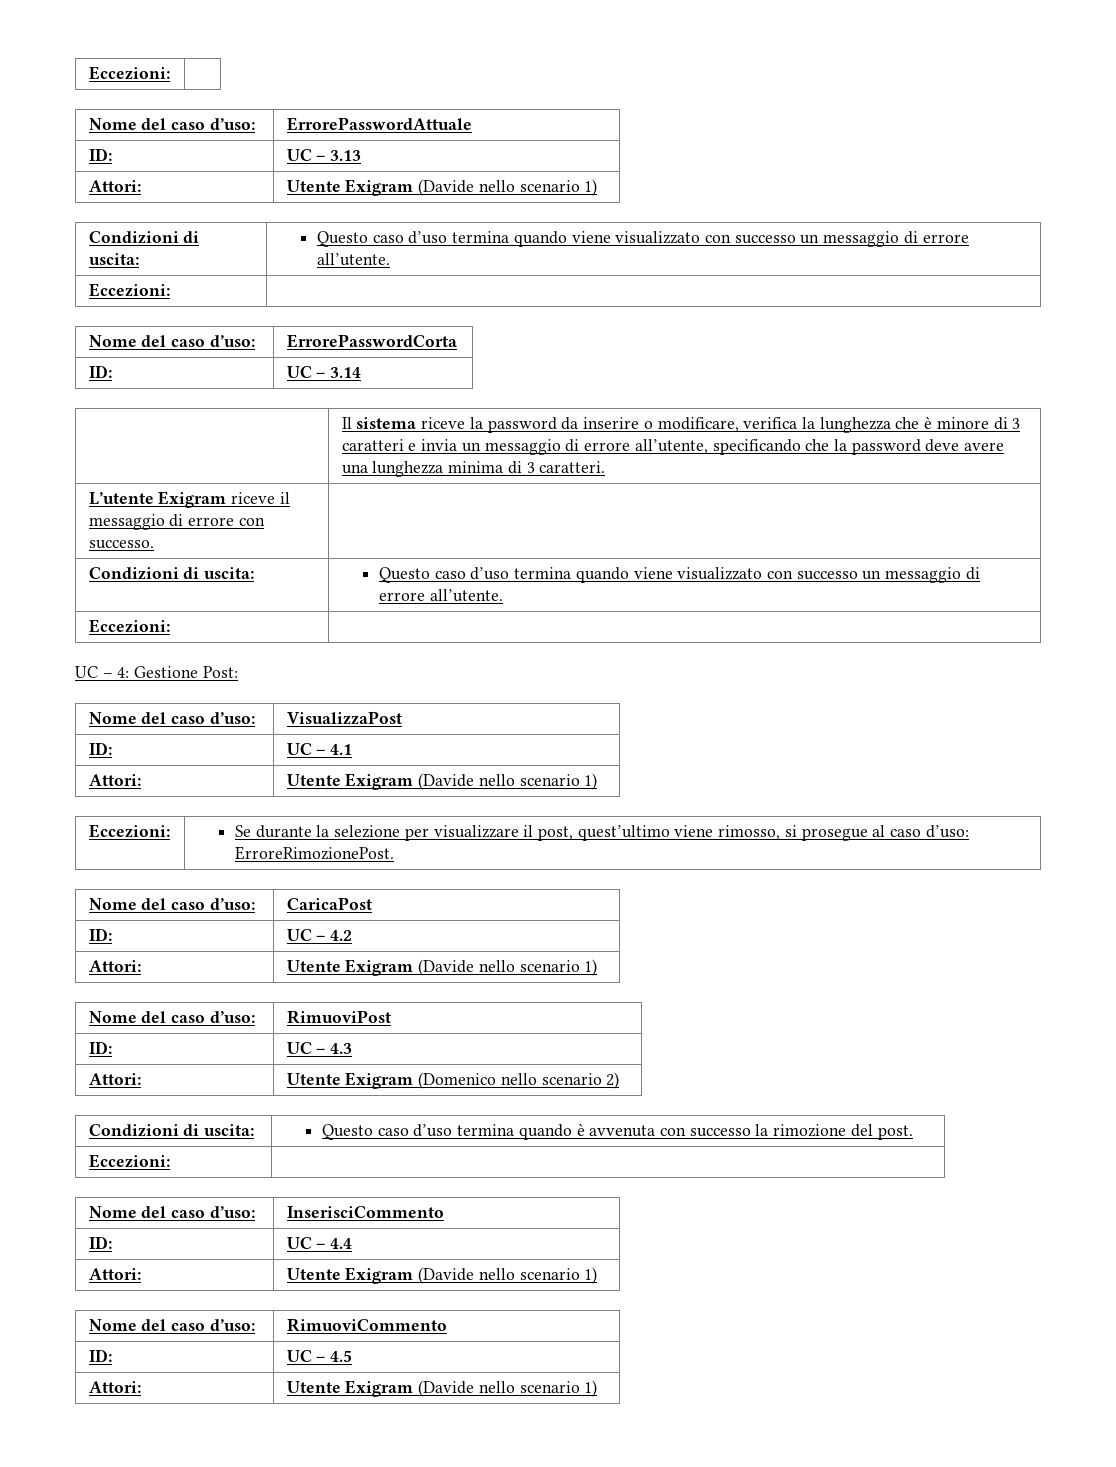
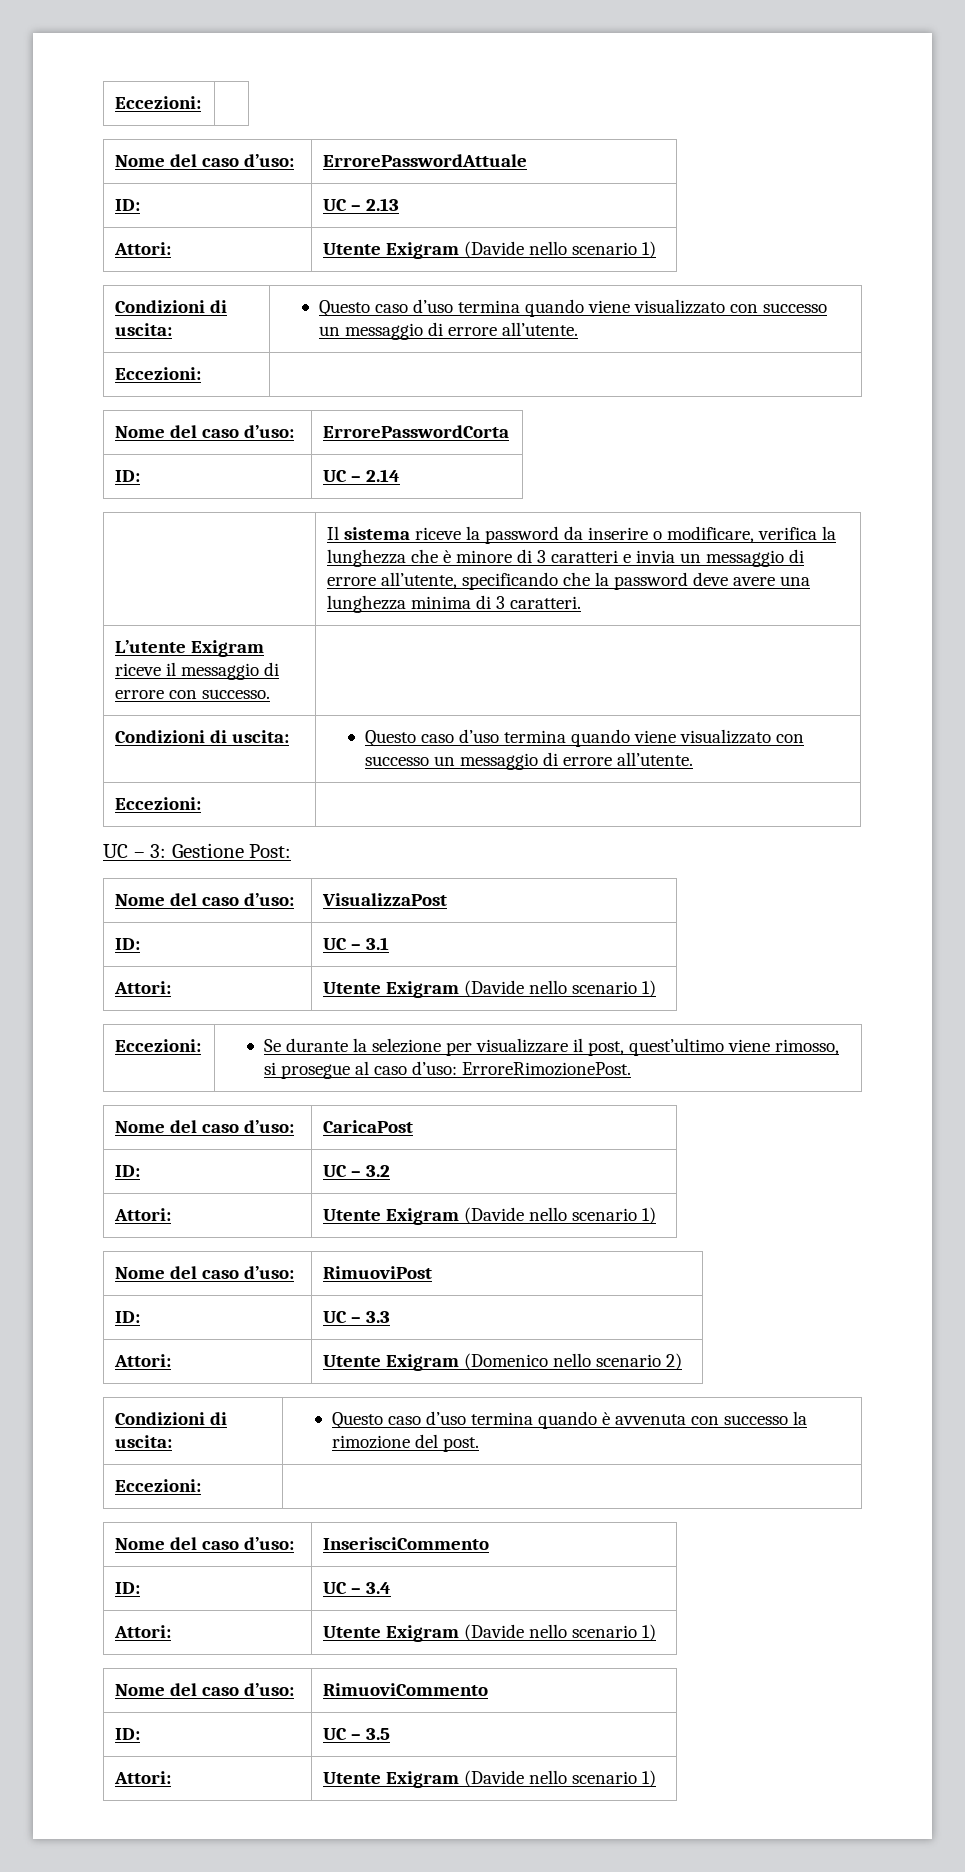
- ID: | UC – 3.13
+ ID: | UC – 2.13
- ID: | UC – 3.14
+ ID: | UC – 2.14
- UC – 4: Gestione Post:
+ UC – 3: Gestione Post:
- ID: | UC – 4.1
+ ID: | UC – 3.1
- ID: | UC – 4.2
+ ID: | UC – 3.2
- ID: | UC – 4.3
+ ID: | UC – 3.3
- ID: | UC – 4.4
+ ID: | UC – 3.4
- ID: | UC – 4.5
+ ID: | UC – 3.5

